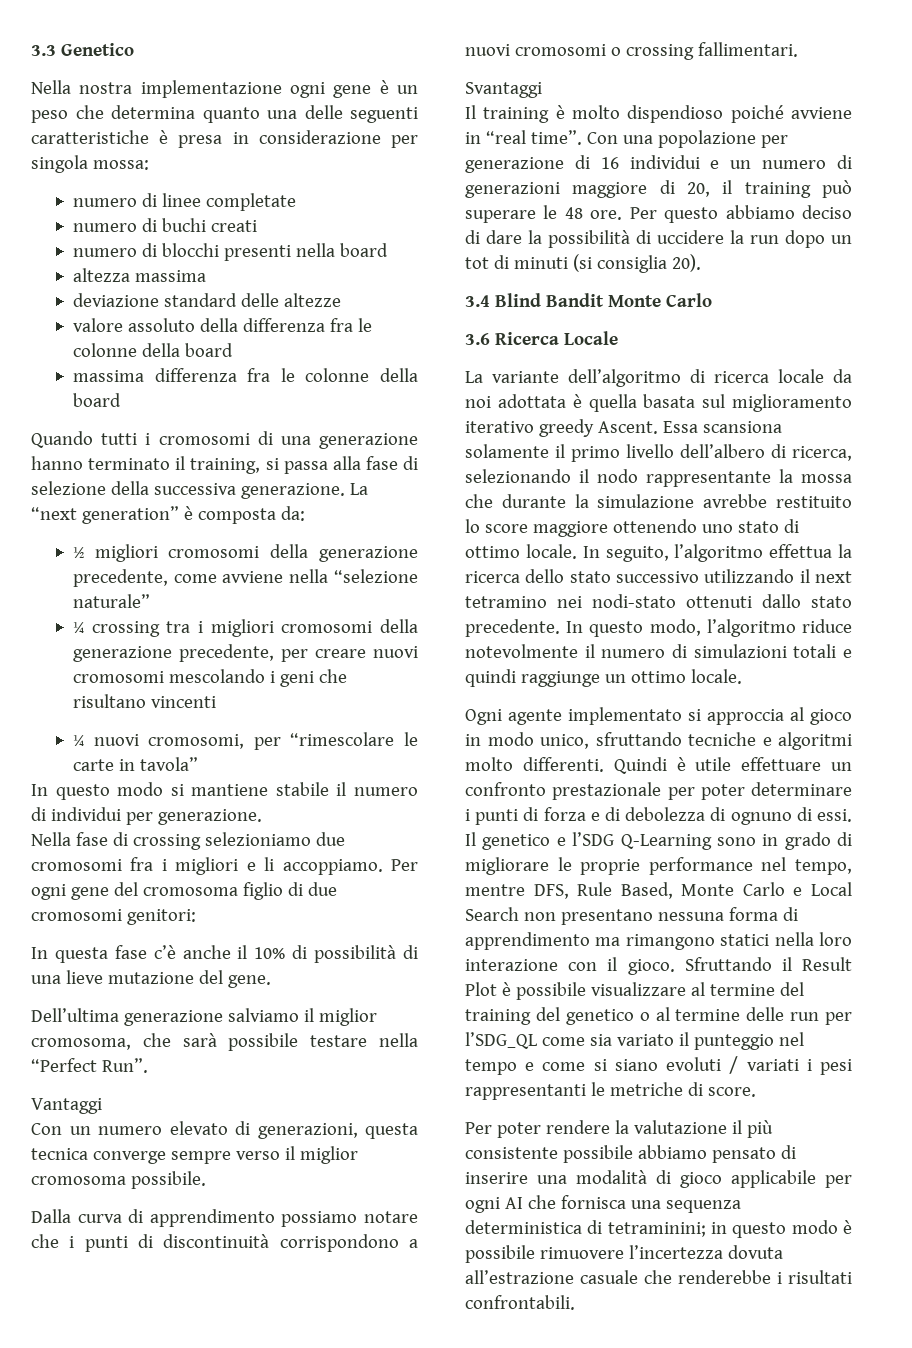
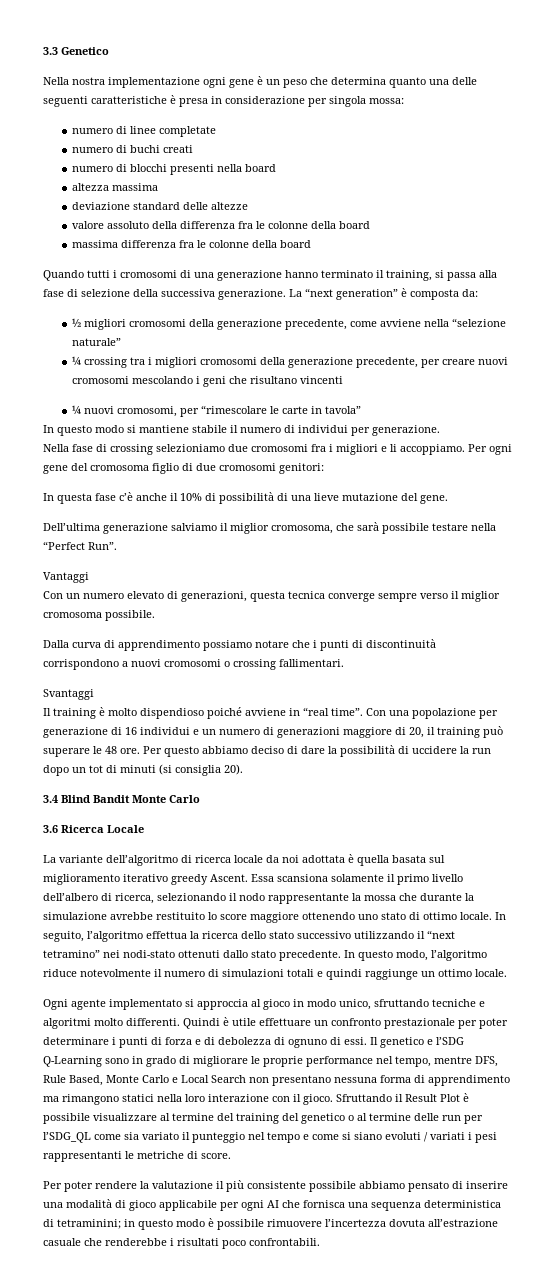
- In seguito, l’algoritmo effettua la ricerca dello stato successivo utilizzando il next tetramino nei nodi-stato ottenuti dallo stato precedente.
+ In seguito, l’algoritmo effettua la ricerca dello stato successivo utilizzando il “next tetramino” nei nodi-stato ottenuti dallo stato precedente.
- Per poter rendere la valutazione il più consistente possibile abbiamo pensato di inserire una modalità di gioco applicabile per ogni AI che fornisca una sequenza deterministica di tetraminini; in questo modo è possibile rimuovere l’incertezza dovuta all’estrazione casuale che renderebbe i risultati confrontabili.
+ Per poter rendere la valutazione il più consistente possibile abbiamo pensato di inserire una modalità di gioco applicabile per ogni AI che fornisca una sequenza deterministica di tetraminini; in questo modo è possibile rimuovere l’incertezza dovuta all’estrazione casuale che renderebbe i risultati poco confrontabili.

